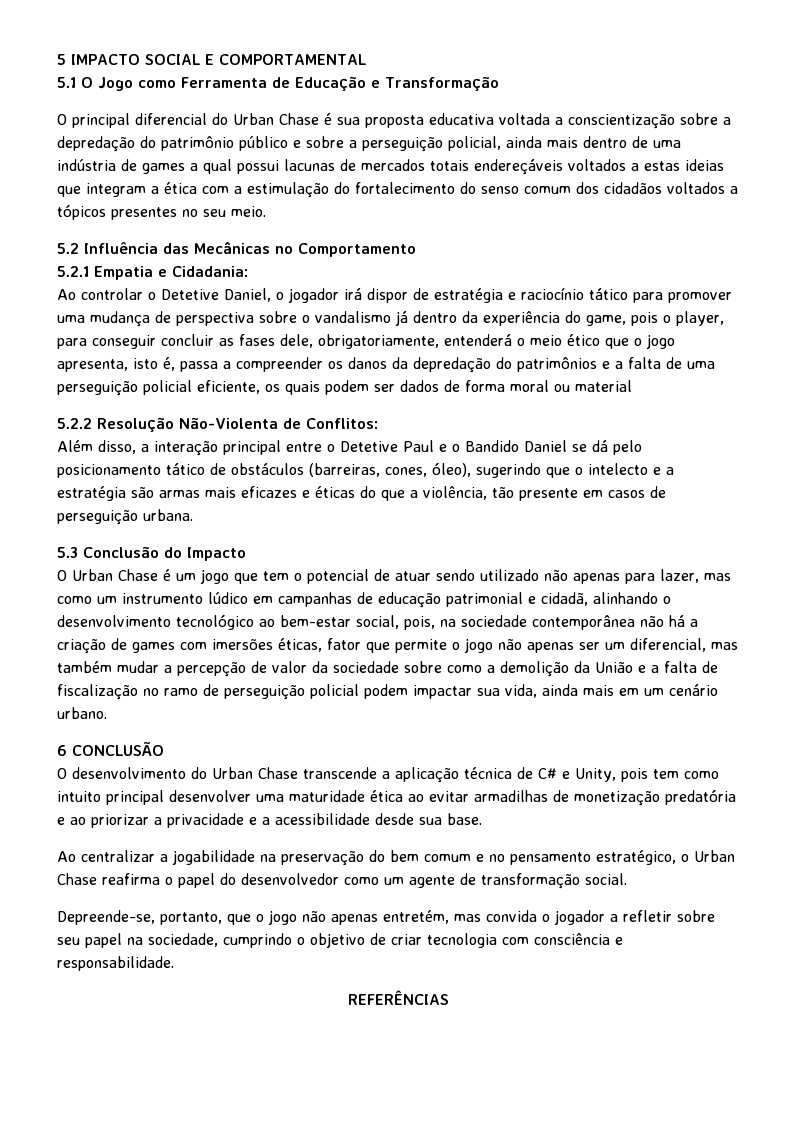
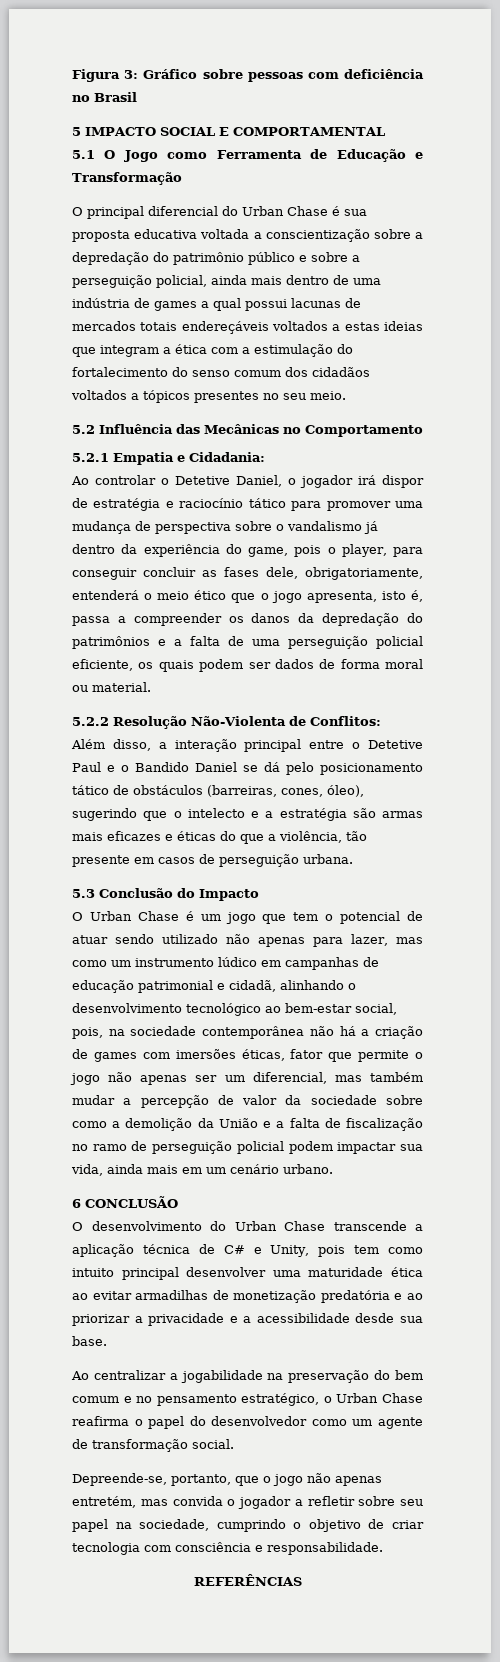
+ Figura 3: Gráfico sobre pessoas com deficiência no Brasil
- Ao controlar o Detetive Daniel, o jogador irá dispor de estratégia e raciocínio tático para promover uma mudança de perspectiva sobre o vandalismo já dentro da experiência do game, pois o player, para conseguir concluir as fases dele, obrigatoriamente, entenderá o meio ético que o jogo apresenta, isto é, passa a compreender os danos da depredação do patrimônios e a falta de uma perseguição policial eficiente, os quais podem ser dados de forma moral ou material
+ Ao controlar o Detetive Daniel, o jogador irá dispor de estratégia e raciocínio tático para promover uma mudança de perspectiva sobre o vandalismo já dentro da experiência do game, pois o player, para conseguir concluir as fases dele, obrigatoriamente, entenderá o meio ético que o jogo apresenta, isto é, passa a compreender os danos da depredação do patrimônios e a falta de uma perseguição policial eficiente, os quais podem ser dados de forma moral ou material.

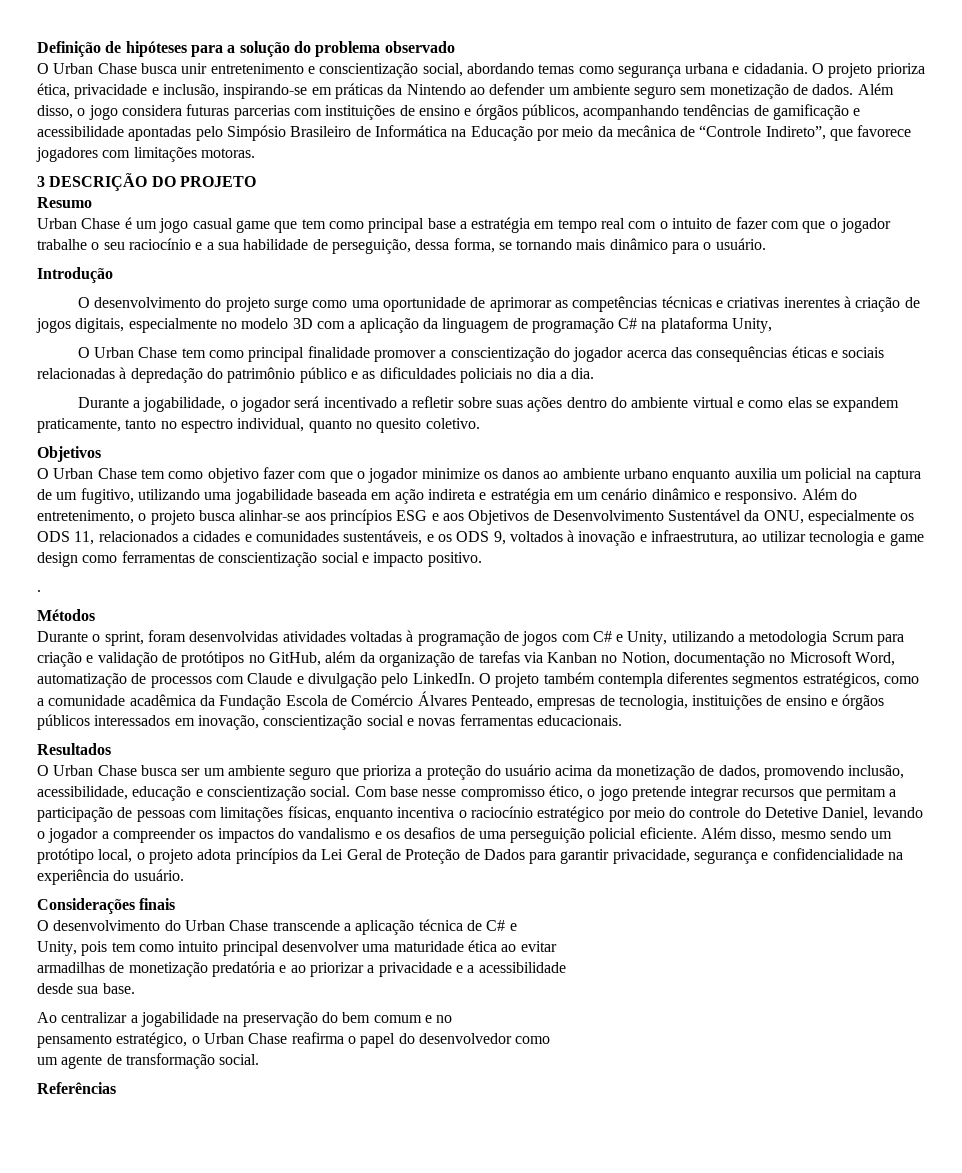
- Figura 3: Gráfico sobre pessoas com deficiência no Brasil
- 5 IMPACTO SOCIAL E COMPORTAMENTAL
- 5.1 O Jogo como Ferramenta de Educação e Transformação
- O principal diferencial do Urban Chase é sua proposta educativa voltada a conscientização sobre a depredação do patrimônio público e sobre a perseguição policial, ainda mais dentro de uma indústria de games a qual possui lacunas de mercados totais endereçáveis voltados a estas ideias que integram a ética com a estimulação do fortalecimento do senso comum dos cidadãos voltados a tópicos presentes no seu meio.
- 5.2 Influência das Mecânicas no Comportamento
- 5.2.1 Empatia e Cidadania:
- Ao controlar o Detetive Daniel, o jogador irá dispor de estratégia e raciocínio tático para promover uma mudança de perspectiva sobre o vandalismo já dentro da experiência do game, pois o player, para conseguir concluir as fases dele, obrigatoriamente, entenderá o meio ético que o jogo apresenta, isto é, passa a compreender os danos da depredação do patrimônios e a falta de uma perseguição policial eficiente, os quais podem ser dados de forma moral ou material.
- 5.2.2 Resolução Não-Violenta de Conflitos:
- Além disso, a interação principal entre o Detetive Paul e o Bandido Daniel se dá pelo posicionamento tático de obstáculos (barreiras, cones, óleo), sugerindo que o intelecto e a estratégia são armas mais eficazes e éticas do que a violência, tão presente em casos de perseguição urbana.
- 5.3 Conclusão do Impacto
- O Urban Chase é um jogo que tem o potencial de atuar sendo utilizado não apenas para lazer, mas como um instrumento lúdico em campanhas de educação patrimonial e cidadã, alinhando o desenvolvimento tecnológico ao bem-estar social, pois, na sociedade contemporânea não há a criação de games com imersões éticas, fator que permite o jogo não apenas ser um diferencial, mas também mudar a percepção de valor da sociedade sobre como a demolição da União e a falta de fiscalização no ramo de perseguição policial podem impactar sua vida, ainda mais em um cenário urbano.
- 6 CONCLUSÃO
+ Definição de hipóteses para a solução do problema observado
+ O Urban Chase busca unir entretenimento e conscientização social, abordando temas como segurança urbana e cidadania. O projeto prioriza ética, privacidade e inclusão, inspirando-se em práticas da Nintendo ao defender um ambiente seguro sem monetização de dados. Além disso, o jogo considera futuras parcerias com instituições de ensino e órgãos públicos, acompanhando tendências de gamificação e acessibilidade apontadas pelo Simpósio Brasileiro de Informática na Educação por meio da mecânica de “Controle Indireto”, que favorece jogadores com limitações motoras.
+ 3 DESCRIÇÃO DO PROJETO
+ Resumo
+ Urban Chase é um jogo casual game que tem como principal base a estratégia em tempo real com o intuito de fazer com que o jogador trabalhe o seu raciocínio e a sua habilidade de perseguição, dessa forma, se tornando mais dinâmico para o usuário.
+ Introdução
+ O desenvolvimento do projeto surge como uma oportunidade de aprimorar as competências técnicas e criativas inerentes à criação de jogos digitais, especialmente no modelo 3D com a aplicação da linguagem de programação C# na plataforma Unity,
+ O Urban Chase tem como principal finalidade promover a conscientização do jogador acerca das consequências éticas e sociais relacionadas à depredação do patrimônio público e as dificuldades policiais no dia a dia.
+ Durante a jogabilidade, o jogador será incentivado a refletir sobre suas ações dentro do ambiente virtual e como elas se expandem praticamente, tanto no espectro individual, quanto no quesito coletivo.
+ Objetivos
+ O Urban Chase tem como objetivo fazer com que o jogador minimize os danos ao ambiente urbano enquanto auxilia um policial na captura de um fugitivo, utilizando uma jogabilidade baseada em ação indireta e estratégia em um cenário dinâmico e responsivo. Além do entretenimento, o projeto busca alinhar-se aos princípios ESG e aos Objetivos de Desenvolvimento Sustentável da ONU, especialmente os ODS 11, relacionados a cidades e comunidades sustentáveis, e os ODS 9, voltados à inovação e infraestrutura, ao utilizar tecnologia e game design como ferramentas de conscientização social e impacto positivo.
+ .
+ Métodos
+ Durante o sprint, foram desenvolvidas atividades voltadas à programação de jogos com C# e Unity, utilizando a metodologia Scrum para criação e validação de protótipos no GitHub, além da organização de tarefas via Kanban no Notion, documentação no Microsoft Word, automatização de processos com Claude e divulgação pelo LinkedIn. O projeto também contempla diferentes segmentos estratégicos, como a comunidade acadêmica da Fundação Escola de Comércio Álvares Penteado, empresas de tecnologia, instituições de ensino e órgãos públicos interessados em inovação, conscientização social e novas ferramentas educacionais.
+ Resultados
+ O Urban Chase busca ser um ambiente seguro que prioriza a proteção do usuário acima da monetização de dados, promovendo inclusão, acessibilidade, educação e conscientização social. Com base nesse compromisso ético, o jogo pretende integrar recursos que permitam a participação de pessoas com limitações físicas, enquanto incentiva o raciocínio estratégico por meio do controle do Detetive Daniel, levando o jogador a compreender os impactos do vandalismo e os desafios de uma perseguição policial eficiente. Além disso, mesmo sendo um protótipo local, o projeto adota princípios da Lei Geral de Proteção de Dados para garantir privacidade, segurança e confidencialidade na experiência do usuário.
+ Considerações finais
- O desenvolvimento do Urban Chase transcende a aplicação técnica de C# e Unity, pois tem como intuito principal desenvolver uma maturidade ética ao evitar armadilhas de monetização predatória e ao priorizar a privacidade e a acessibilidade desde sua base.
+ O desenvolvimento do Urban Chase transcende a aplicação técnica de C# e
+ Unity, pois tem como intuito principal desenvolver uma maturidade ética ao evitar
+ armadilhas de monetização predatória e ao priorizar a privacidade e a acessibilidade
+ desde sua base.
- Ao centralizar a jogabilidade na preservação do bem comum e no pensamento estratégico, o Urban Chase reafirma o papel do desenvolvedor como um agente de transformação social.
+ Ao centralizar a jogabilidade na preservação do bem comum e no
+ pensamento estratégico, o Urban Chase reafirma o papel do desenvolvedor como
+ um agente de transformação social.
- Depreende-se, portanto, que o jogo não apenas entretém, mas convida o jogador a refletir sobre seu papel na sociedade, cumprindo o objetivo de criar tecnologia com consciência e responsabilidade.
- REFERÊNCIAS
+ Referências

